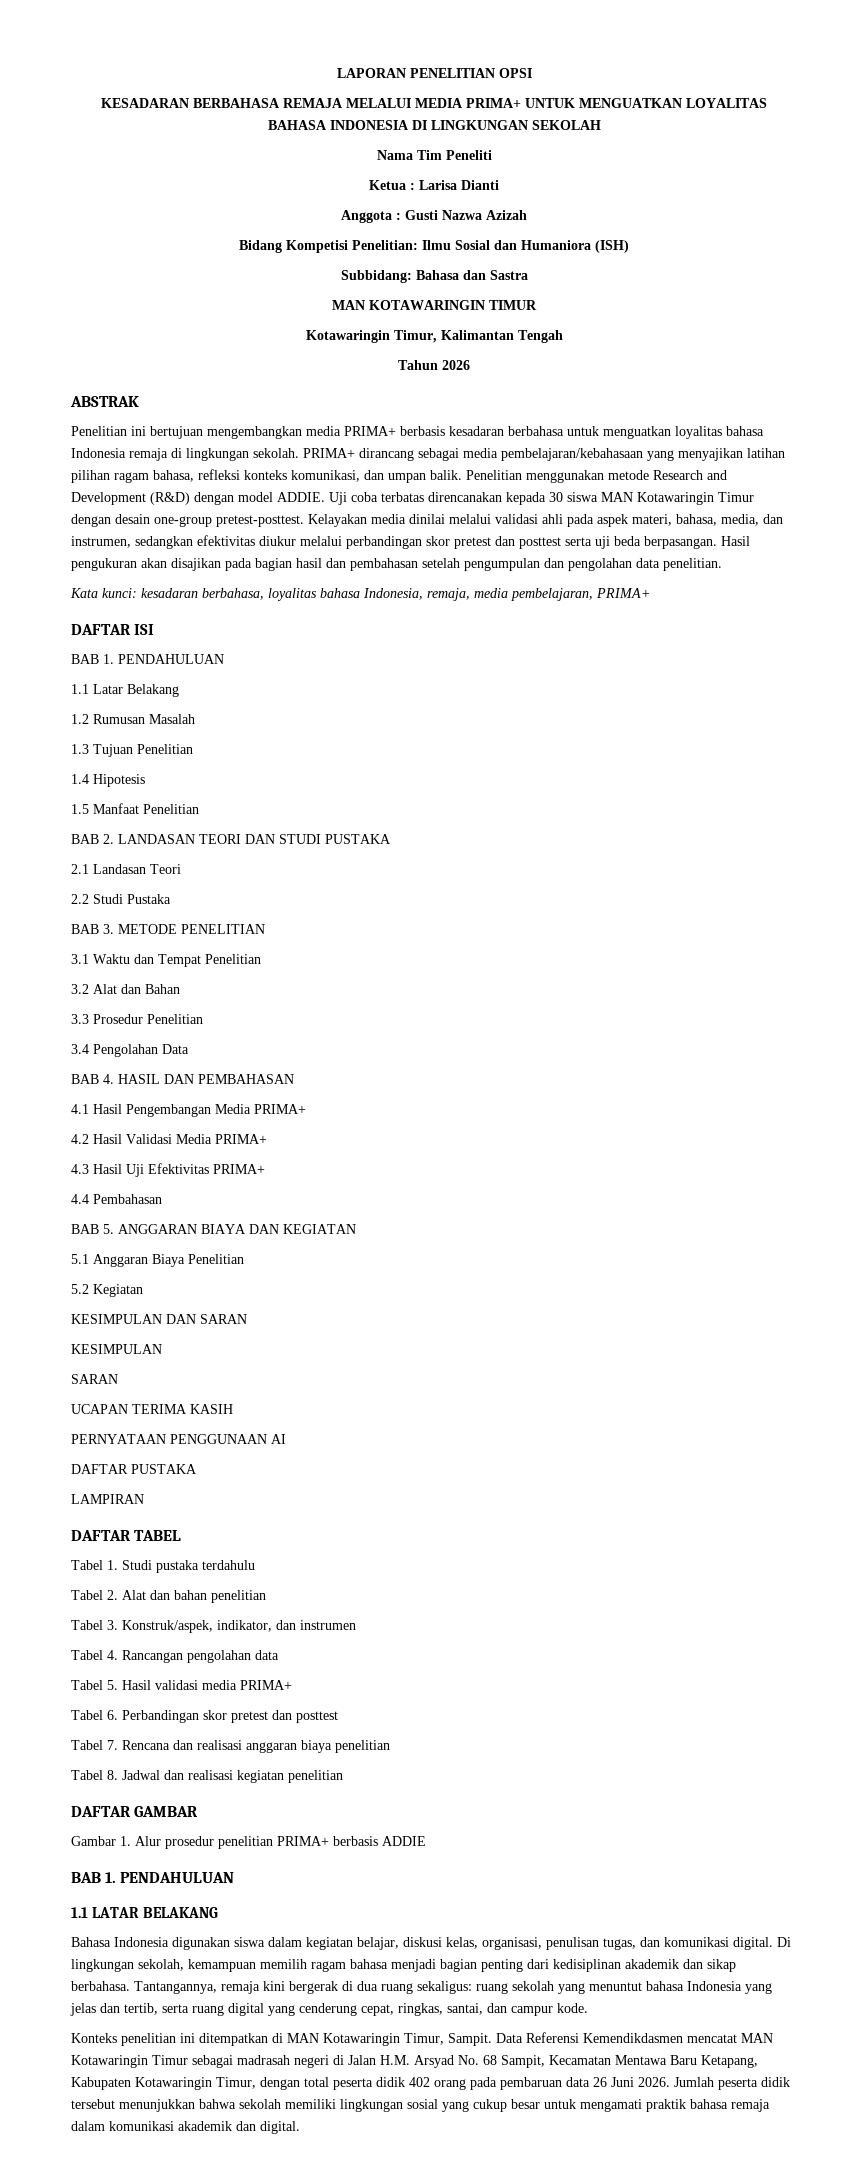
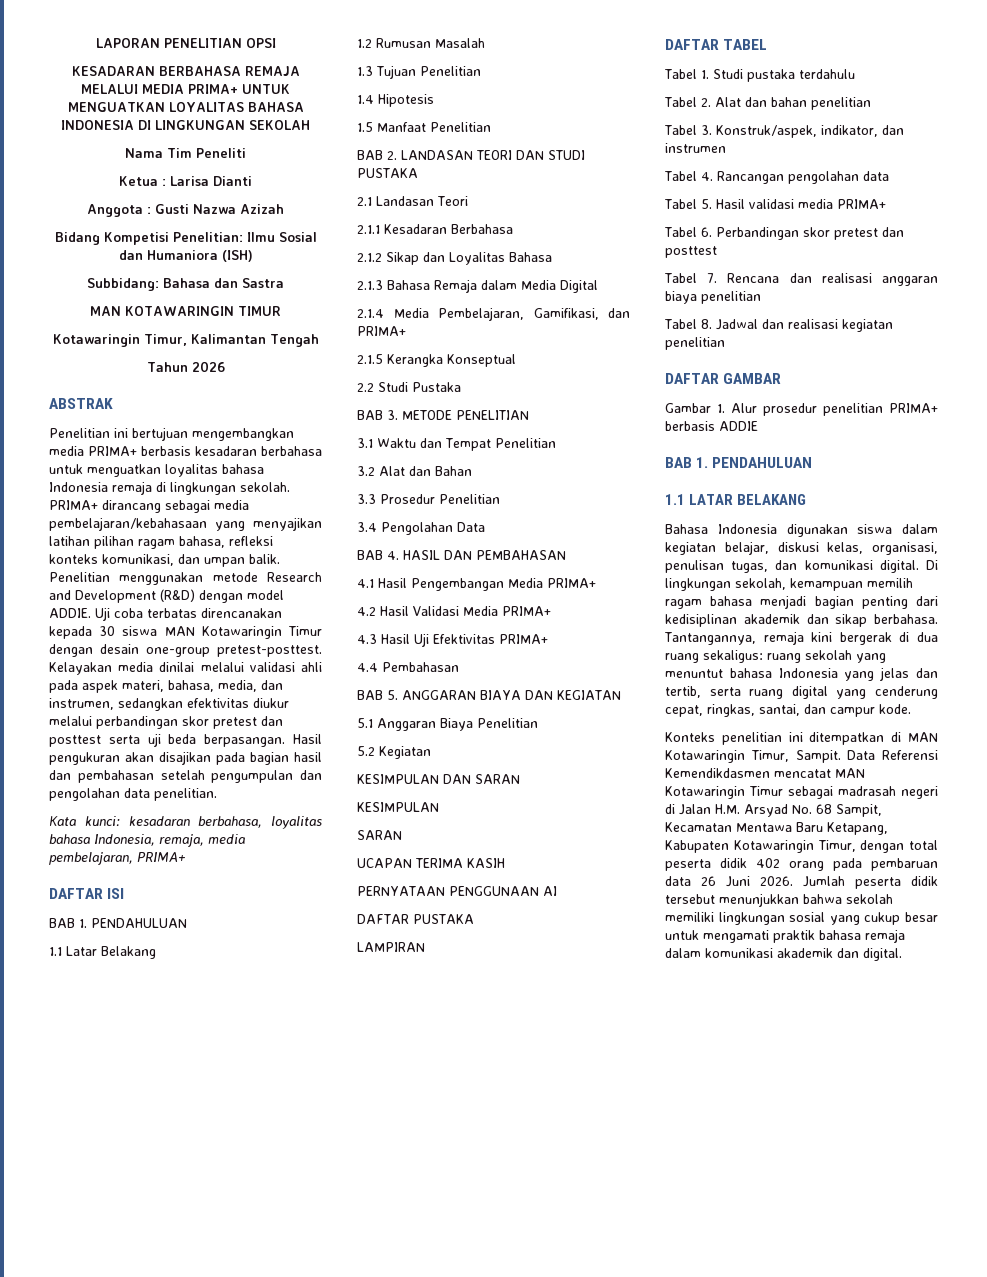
+ 2.1.1 Kesadaran Berbahasa
+ 2.1.2 Sikap dan Loyalitas Bahasa
+ 2.1.3 Bahasa Remaja dalam Media Digital
+ 2.1.4 Media Pembelajaran, Gamifikasi, dan PRIMA+
+ 2.1.5 Kerangka Konseptual

